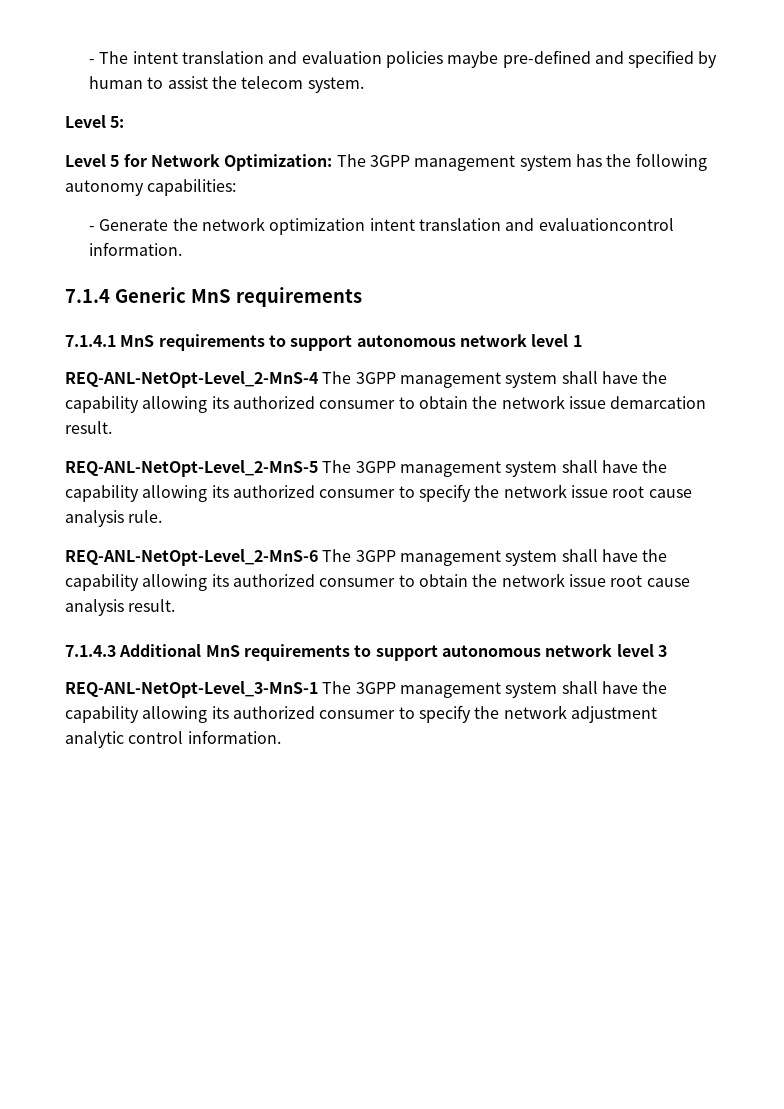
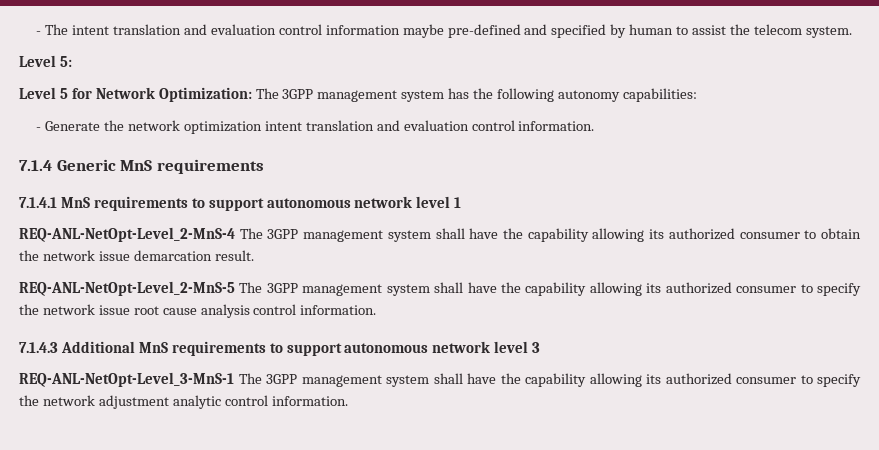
- - The intent translation and evaluation policies maybe pre-defined and specified by human to assist the telecom system.
+ - The intent translation and evaluation control information maybe pre-defined and specified by human to assist the telecom system.
- - Generate the network optimization intent translation and evaluationcontrol information.
+ - Generate the network optimization intent translation and evaluation control information.
- REQ-ANL-NetOpt-Level_2-MnS-5 The 3GPP management system shall have the capability allowing its authorized consumer to specify the network issue root cause analysis rule.
- REQ-ANL-NetOpt-Level_2-MnS-6 The 3GPP management system shall have the capability allowing its authorized consumer to obtain the network issue root cause analysis result.
+ REQ-ANL-NetOpt-Level_2-MnS-5 The 3GPP management system shall have the capability allowing its authorized consumer to specify the network issue root cause analysis control information.

